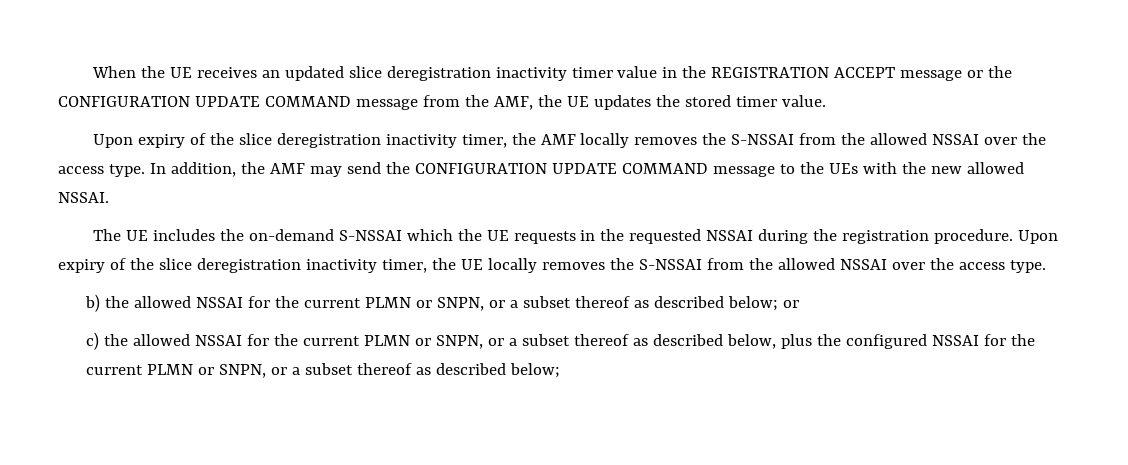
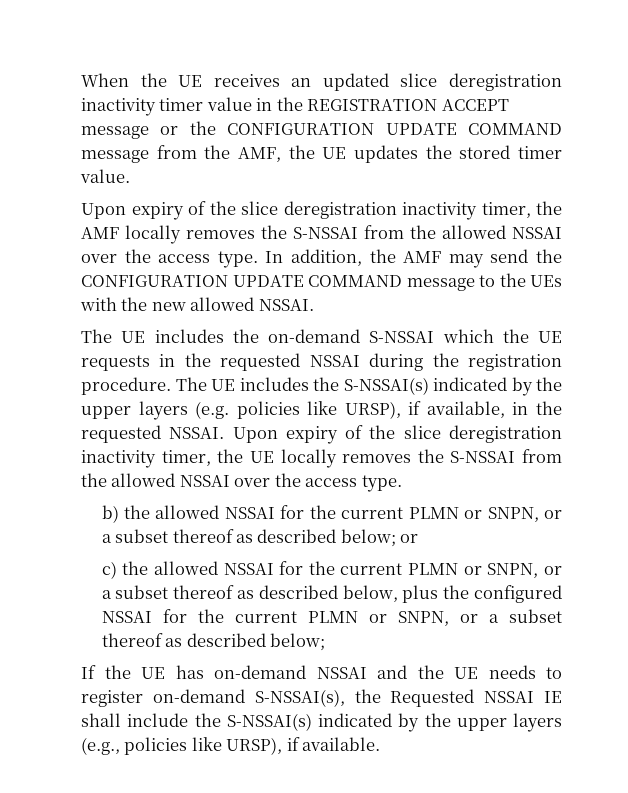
+ The UE includes the S-NSSAI(s) indicated by the upper layers (e.g. policies like URSP), if available, in the requested NSSAI.
+ If the UE has on-demand NSSAI and the UE needs to register on-demand S-NSSAI(s), the Requested NSSAI IE shall include the S-NSSAI(s) indicated by the upper layers (e.g., policies like URSP), if available.

